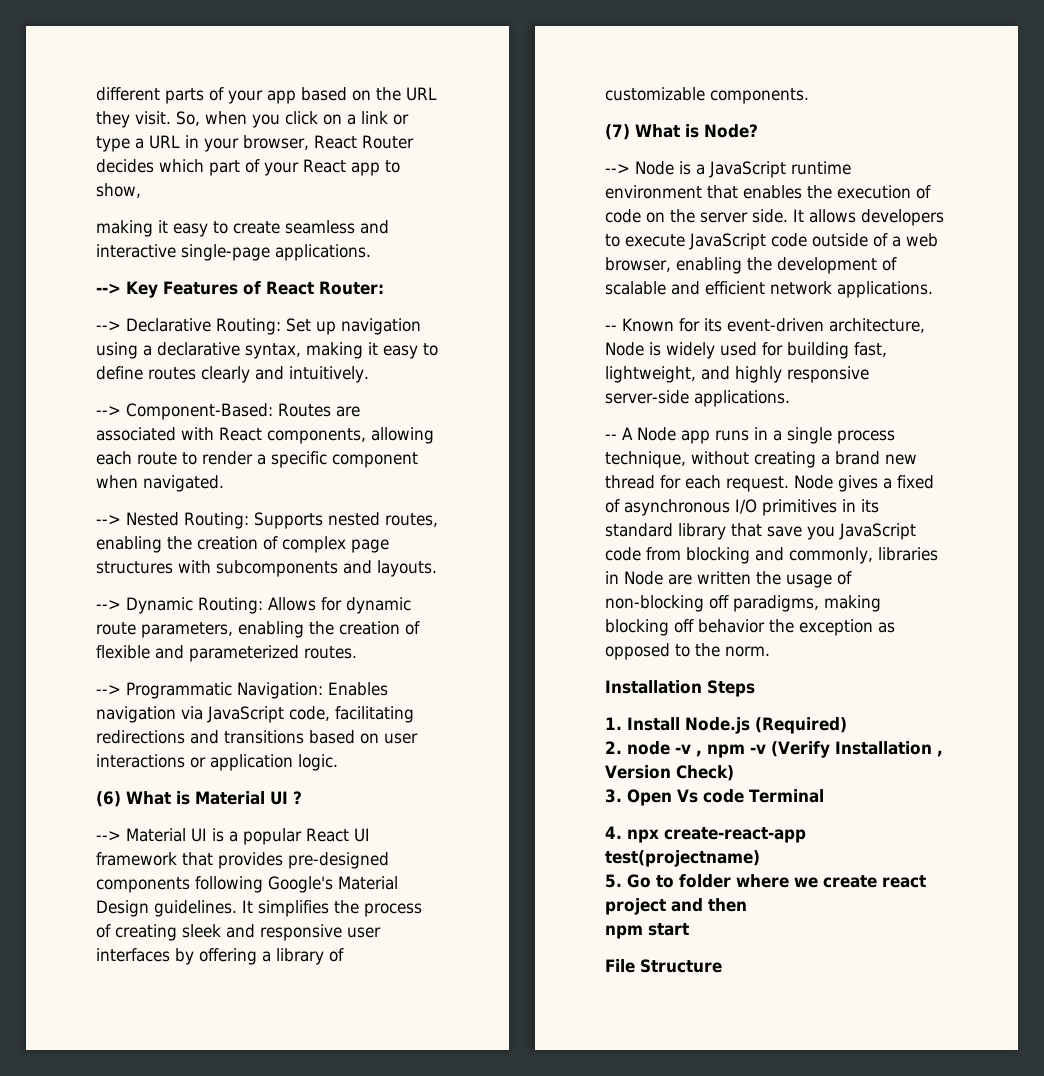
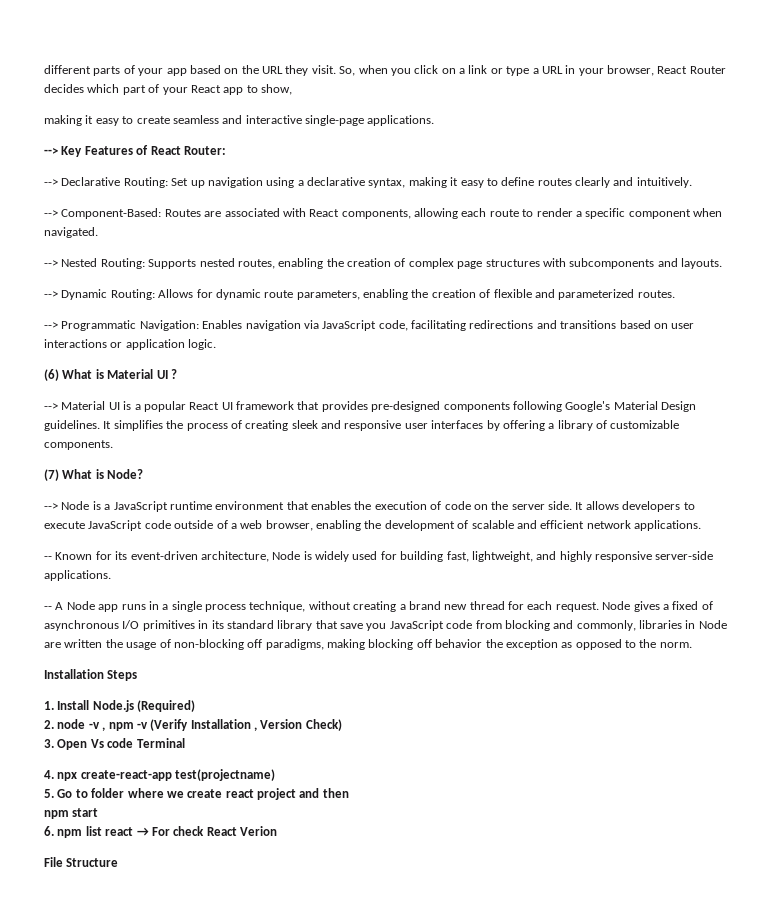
+ 6. npm list react → For check React Verion

